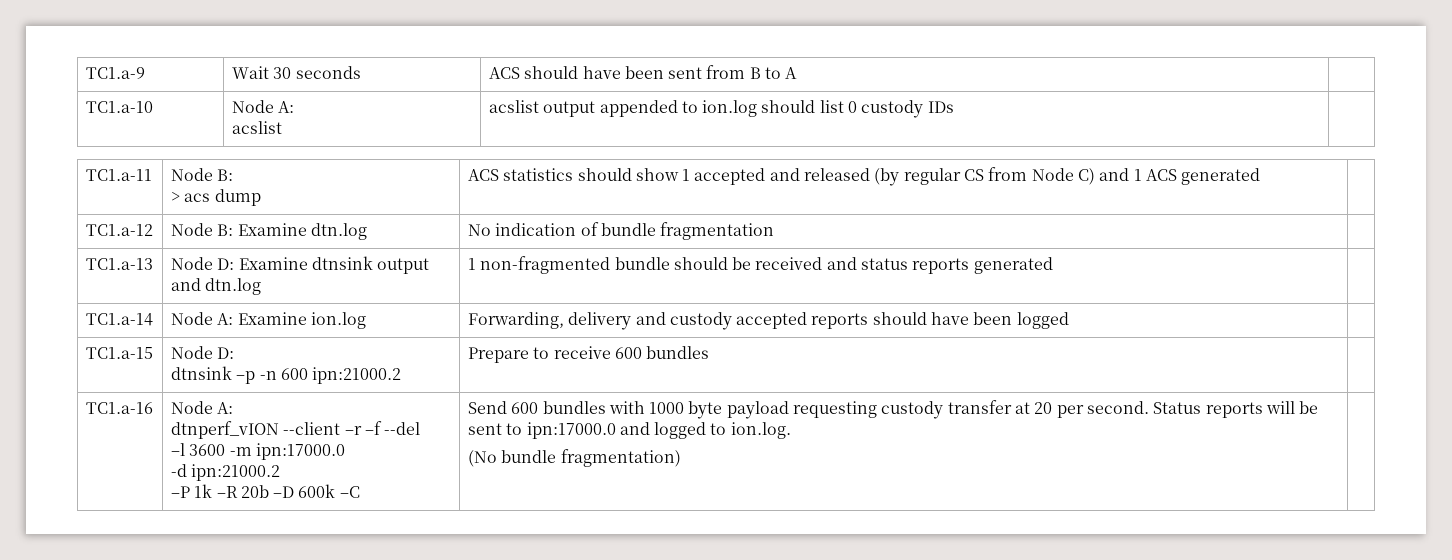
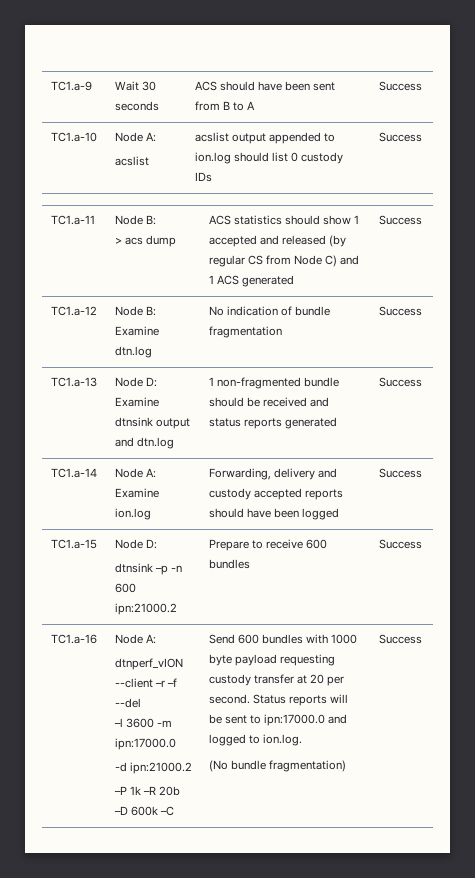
- TC1.a-9 | Wait 30 seconds | ACS should have been sent from B to A |
+ TC1.a-9 | Wait 30 seconds | ACS should have been sent from B to A | Success
  TC1.a-10 | Node A:
- acslist | acslist output appended to ion.log should list 0 custody IDs |
+ acslist | acslist output appended to ion.log should list 0 custody IDs | Success
  TC1.a-11 | Node B:
- > acs dump | ACS statistics should show 1 accepted and released (by regular CS from Node C) and 1 ACS generated |
+ > acs dump | ACS statistics should show 1 accepted and released (by regular CS from Node C) and 1 ACS generated | Success
- TC1.a-12 | Node B: Examine dtn.log | No indication of bundle fragmentation |
+ TC1.a-12 | Node B: Examine dtn.log | No indication of bundle fragmentation | Success
- TC1.a-13 | Node D: Examine dtnsink output and dtn.log | 1 non-fragmented bundle should be received and status reports generated |
+ TC1.a-13 | Node D: Examine dtnsink output and dtn.log | 1 non-fragmented bundle should be received and status reports generated | Success
- TC1.a-14 | Node A: Examine ion.log | Forwarding, delivery and custody accepted reports should have been logged |
+ TC1.a-14 | Node A: Examine ion.log | Forwarding, delivery and custody accepted reports should have been logged | Success
  TC1.a-15 | Node D:
- dtnsink –p -n 600 ipn:21000.2 | Prepare to receive 600 bundles |
+ dtnsink –p -n 600 ipn:21000.2 | Prepare to receive 600 bundles | Success
- (No bundle fragmentation)
+ (No bundle fragmentation) | Success

